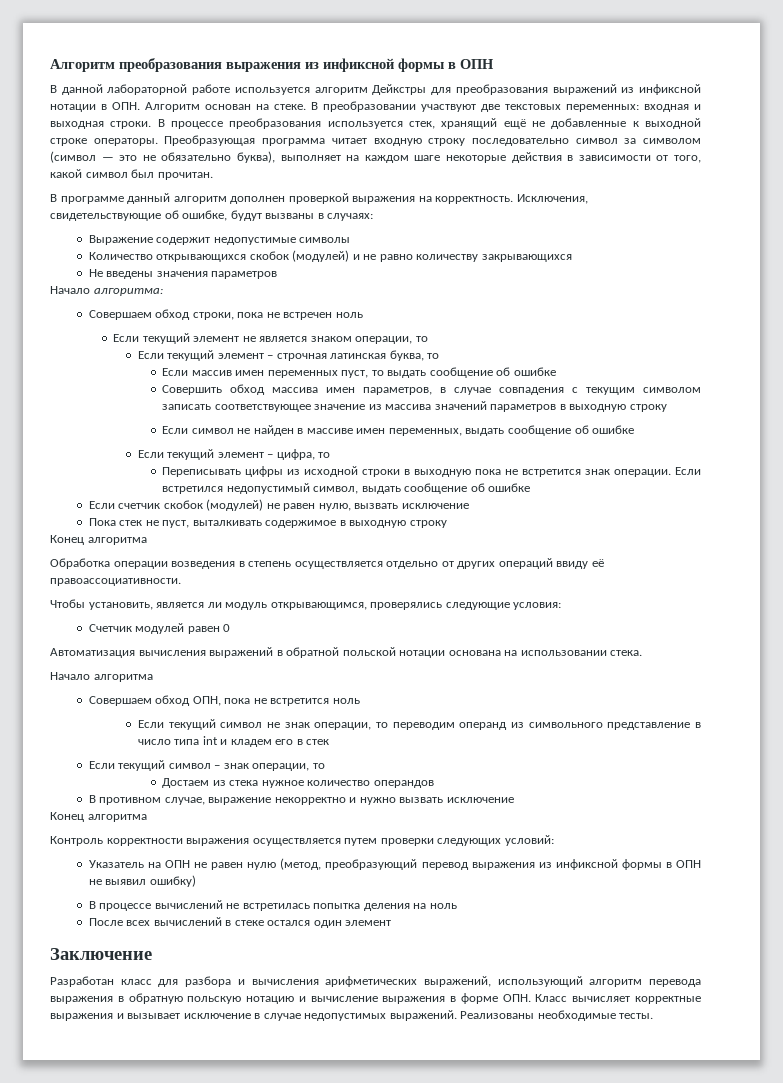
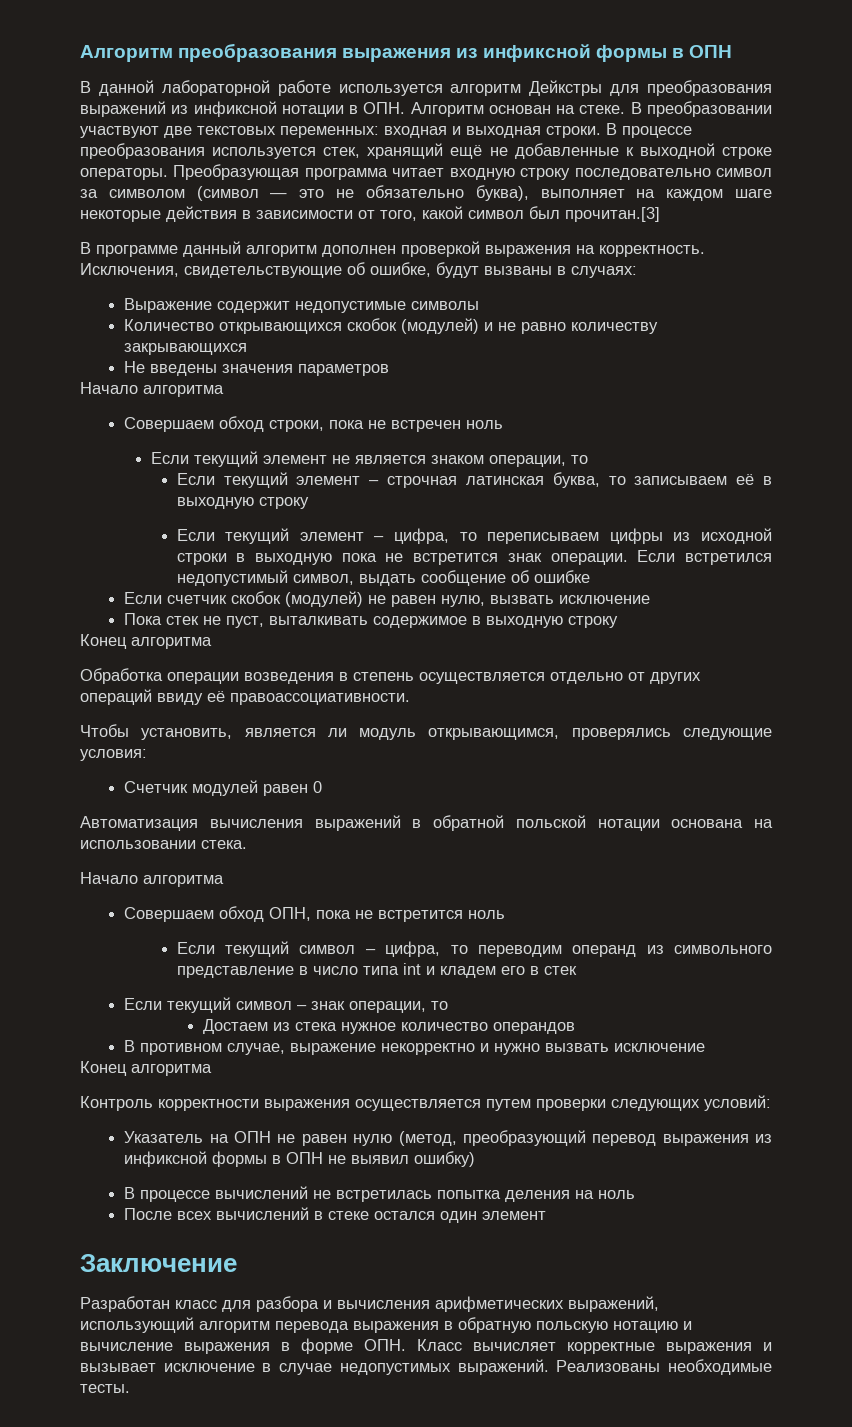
- Преобразующая программа читает входную строку последовательно символ за символом (символ — это не обязательно буква), выполняет на каждом шаге некоторые действия в зависимости от того, какой символ был прочитан.
+ Преобразующая программа читает входную строку последовательно символ за символом (символ — это не обязательно буква), выполняет на каждом шаге некоторые действия в зависимости от того, какой символ был прочитан.[3]
  Не введены значения параметров
- Начало алгоритма:
+ Начало алгоритма
- Если текущий элемент – строчная латинская буква, то
- Если массив имен переменных пуст, то выдать сообщение об ошибке
- Совершить обход массива имен параметров, в случае совпадения с текущим символом записать соответствующее значение из массива значений параметров в выходную строку
- Если символ не найден в массиве имен переменных, выдать сообщение об ошибке
+ Если текущий элемент – строчная латинская буква, то записываем её в выходную строку
- Если текущий элемент – цифра, то
- Переписывать цифры из исходной строки в выходную пока не встретится знак операции.
+ Если текущий элемент – цифра, то переписываем цифры из исходной строки в выходную пока не встретится знак операции.
- Если текущий символ не знак операции, то переводим операнд из символьного представление в число типа int и кладем его в стек
+ Если текущий символ – цифра, то переводим операнд из символьного представление в число типа int и кладем его в стек

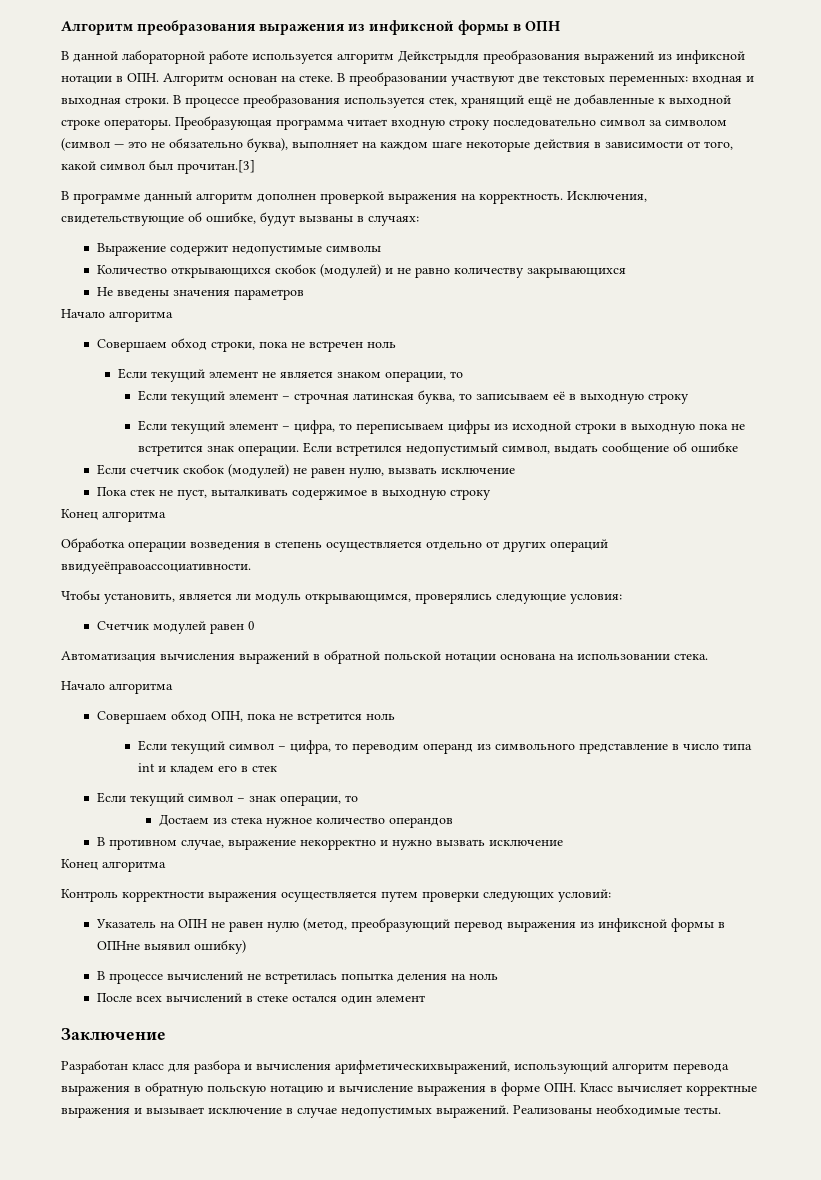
- В данной лабораторной работе используется алгоритм Дейкстры для преобразования выражений из инфиксной нотации в ОПН. Алгоритм основан на стеке.
+ В данной лабораторной работе используется алгоритм Дейкстрыдля преобразования выражений из инфиксной нотации в ОПН. Алгоритм основан на стеке.
- Обработка операции возведения в степень осуществляется отдельно от других операций ввиду её правоассоциативности.
+ Обработка операции возведения в степень осуществляется отдельно от других операций ввидуеёправоассоциативности.
- Указатель на ОПН не равен нулю (метод, преобразующий перевод выражения из инфиксной формы в ОПН не выявил ошибку)
+ Указатель на ОПН не равен нулю (метод, преобразующий перевод выражения из инфиксной формы в ОПНне выявил ошибку)
- Разработан класс для разбора и вычисления арифметических выражений, использующий алгоритм перевода выражения в обратную польскую нотацию и вычисление выражения в форме ОПН. Класс вычисляет корректные выражения и вызывает исключение в случае недопустимых выражений.
+ Разработан класс для разбора и вычисления арифметическихвыражений, использующий алгоритм перевода выражения в обратную польскую нотацию и вычисление выражения в форме ОПН. Класс вычисляет корректные выражения и вызывает исключение в случае недопустимых выражений.

